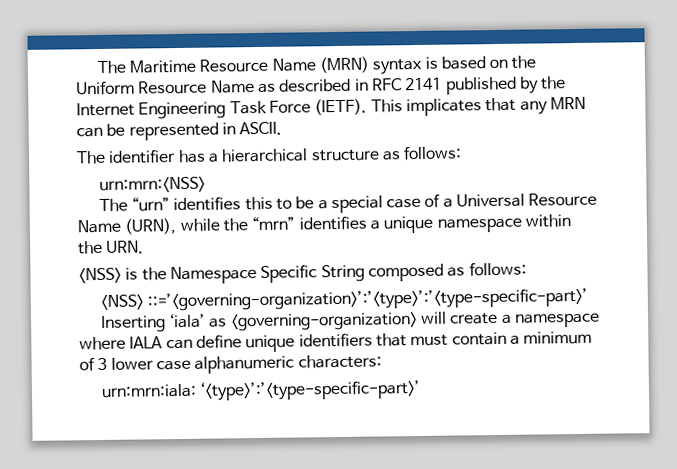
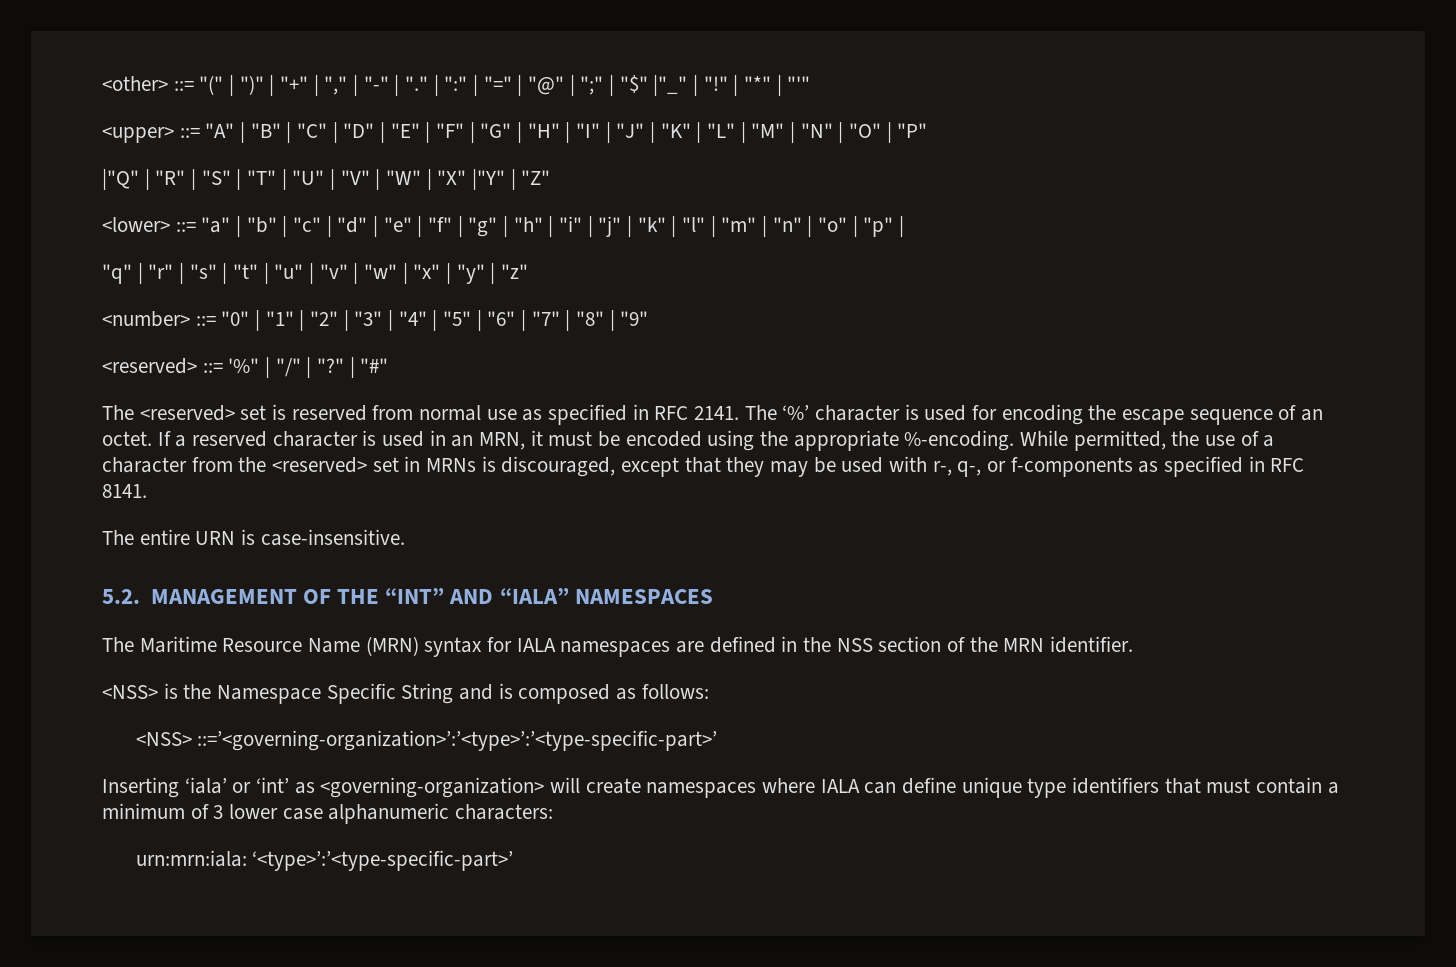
+ <other> ::= "(" | ")" | "+" | "," | "-" | "." | ":" | "=" | "@" | ";" | "$" |"_" | "!" | "*" | "'"
+ <upper> ::= "A" | "B" | "C" | "D" | "E" | "F" | "G" | "H" | "I" | "J" | "K" | "L" | "M" | "N" | "O" | "P"
+ |"Q" | "R" | "S" | "T" | "U" | "V" | "W" | "X" |"Y" | "Z"
+ <lower> ::= "a" | "b" | "c" | "d" | "e" | "f" | "g" | "h" | "i" | "j" | "k" | "l" | "m" | "n" | "o" | "p" |
+ "q" | "r" | "s" | "t" | "u" | "v" | "w" | "x" | "y" | "z"
+ <number> ::= "0" | "1" | "2" | "3" | "4" | "5" | "6" | "7" | "8" | "9"
+ <reserved> ::= '%" | "/" | "?" | "#"
+ The <reserved> set is reserved from normal use as specified in RFC 2141. The ‘%’ character is used for encoding the escape sequence of an octet. If a reserved character is used in an MRN, it must be encoded using the appropriate %-encoding. While permitted, the use of a character from the <reserved> set in MRNs is discouraged, except that they may be used with r-, q-, or f-components as specified in RFC 8141.
+ The entire URN is case-insensitive.
+ 5.2. MANAGEMENT OF THE “INT” AND “IALA” NAMESPACES
- The Maritime Resource Name (MRN) syntax is based on the Uniform Resource Name as described in RFC 2141 published by the Internet Engineering Task Force (IETF). This implicates that any MRN can be represented in ASCII.
- The identifier has a hierarchical structure as follows:
- urn:mrn:<NSS>
- The “urn” identifies this to be a special case of a Universal Resource Name (URN), while the “mrn” identifies a unique namespace within the URN.
+ The Maritime Resource Name (MRN) syntax for IALA namespaces are defined in the NSS section of the MRN identifier.
- <NSS> is the Namespace Specific String composed as follows:
+ <NSS> is the Namespace Specific String and is composed as follows:
- Inserting ‘iala’ as <governing-organization> will create a namespace where IALA can define unique identifiers that must contain a minimum of 3 lower case alphanumeric characters:
+ Inserting ‘iala’ or ‘int’ as <governing-organization> will create namespaces where IALA can define unique type identifiers that must contain a minimum of 3 lower case alphanumeric characters:

